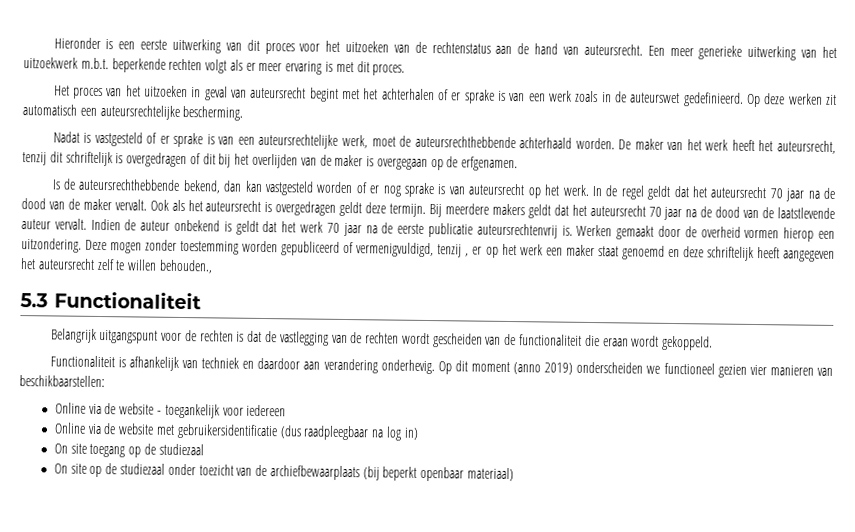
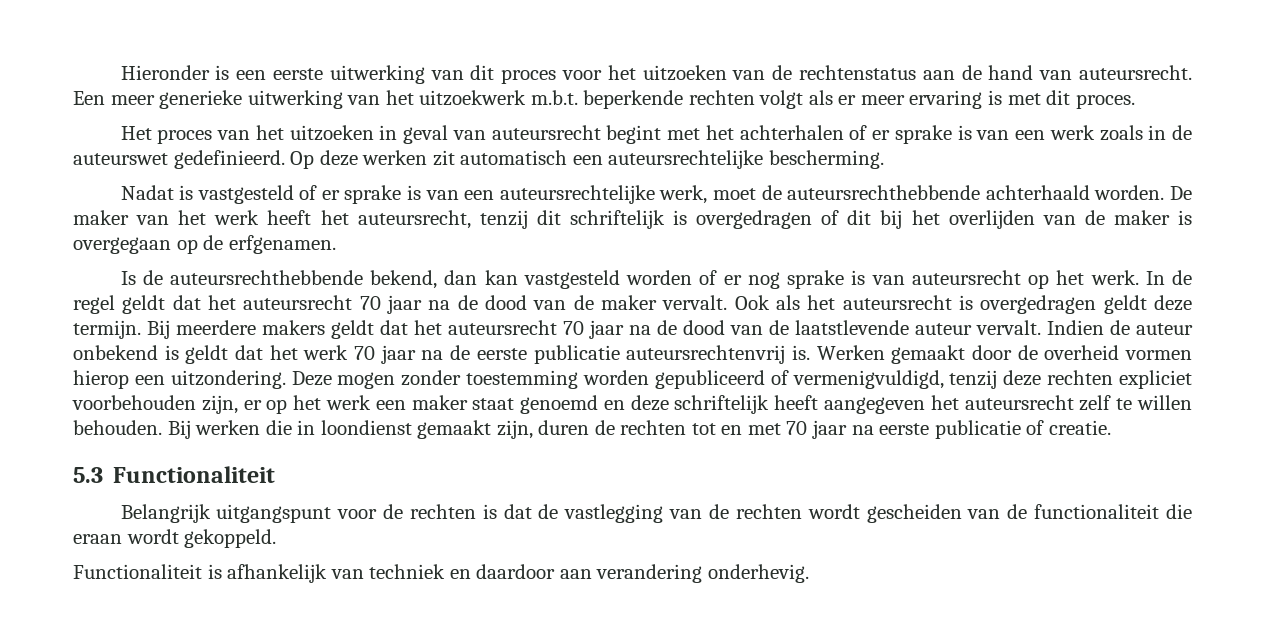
- Deze mogen zonder toestemming worden gepubliceerd of vermenigvuldigd, tenzij , er op het werk een maker staat genoemd en deze schriftelijk heeft aangegeven het auteursrecht zelf te willen behouden.,
+ Deze mogen zonder toestemming worden gepubliceerd of vermenigvuldigd, tenzij deze rechten expliciet voorbehouden zijn, er op het werk een maker staat genoemd en deze schriftelijk heeft aangegeven het auteursrecht zelf te willen behouden. Bij werken die in loondienst gemaakt zijn, duren de rechten tot en met 70 jaar na eerste publicatie of creatie.
- Op dit moment (anno 2019) onderscheiden we functioneel gezien vier manieren van beschikbaarstellen:
- Online via de website - toegankelijk voor iedereen
- Online via de website met gebruikersidentificatie (dus raadpleegbaar na log in)
- On site toegang op de studiezaal
- On site op de studiezaal onder toezicht van de archiefbewaarplaats (bij beperkt openbaar materiaal)

